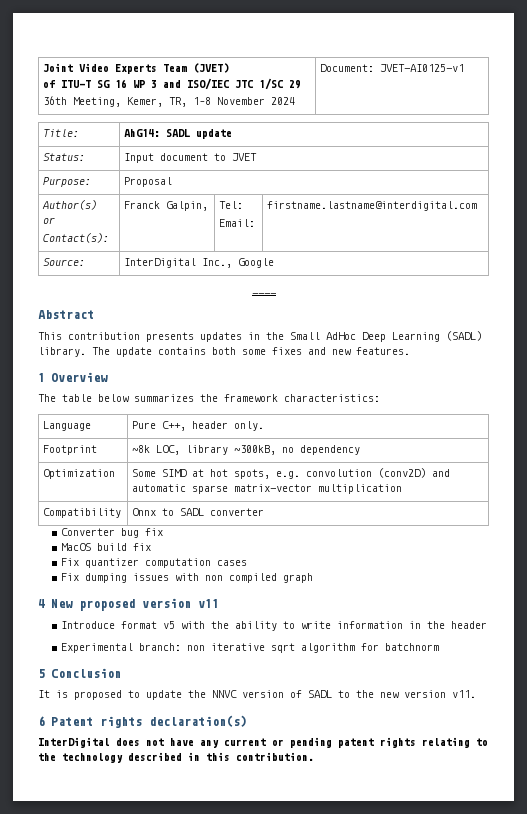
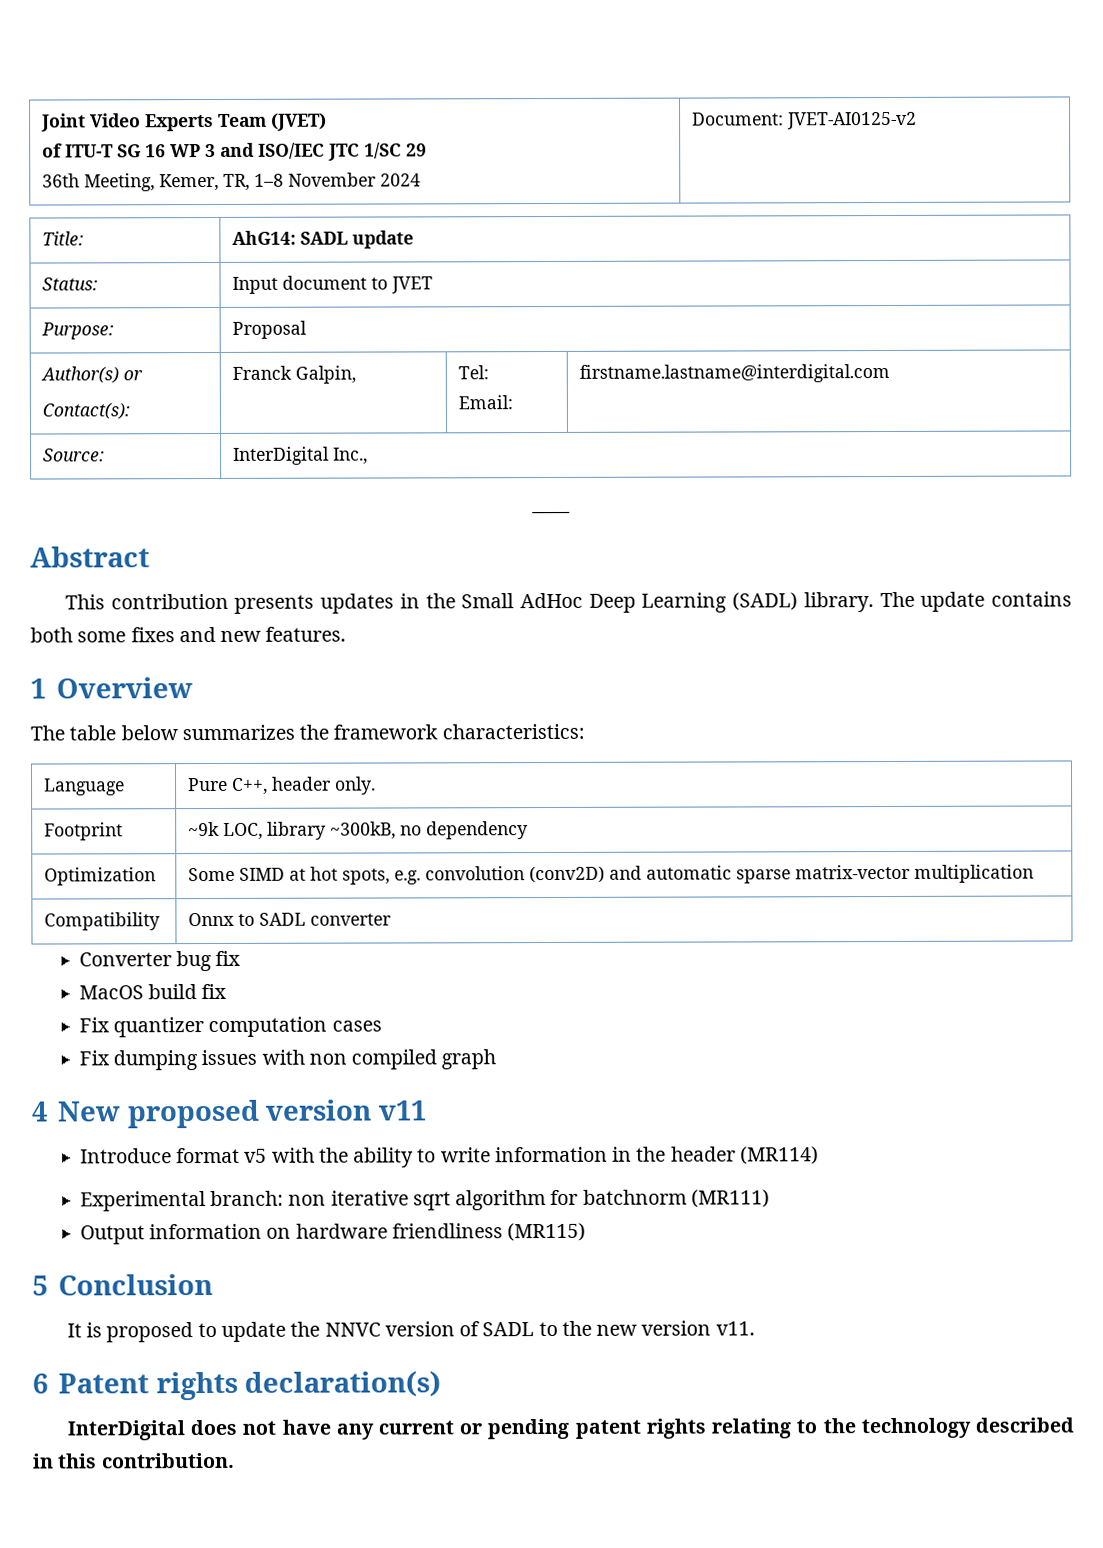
  Joint Video Experts Team (JVET)
  of ITU-T SG 16 WP 3 and ISO/IEC JTC 1/SC 29
- 36th Meeting, Kemer, TR, 1–8 November 2024 | Document: JVET-AI0125-v1
+ 36th Meeting, Kemer, TR, 1–8 November 2024 | Document: JVET-AI0125-v2
- Source: | InterDigital Inc., Google
+ Source: | InterDigital Inc.,
- Footprint | ~8k LOC, library ~300kB, no dependency
+ Footprint | ~9k LOC, library ~300kB, no dependency
- Introduce format v5 with the ability to write information in the header
+ Introduce format v5 with the ability to write information in the header (MR114)
- Experimental branch: non iterative sqrt algorithm for batchnorm
+ Experimental branch: non iterative sqrt algorithm for batchnorm (MR111)
+ Output information on hardware friendliness (MR115)

